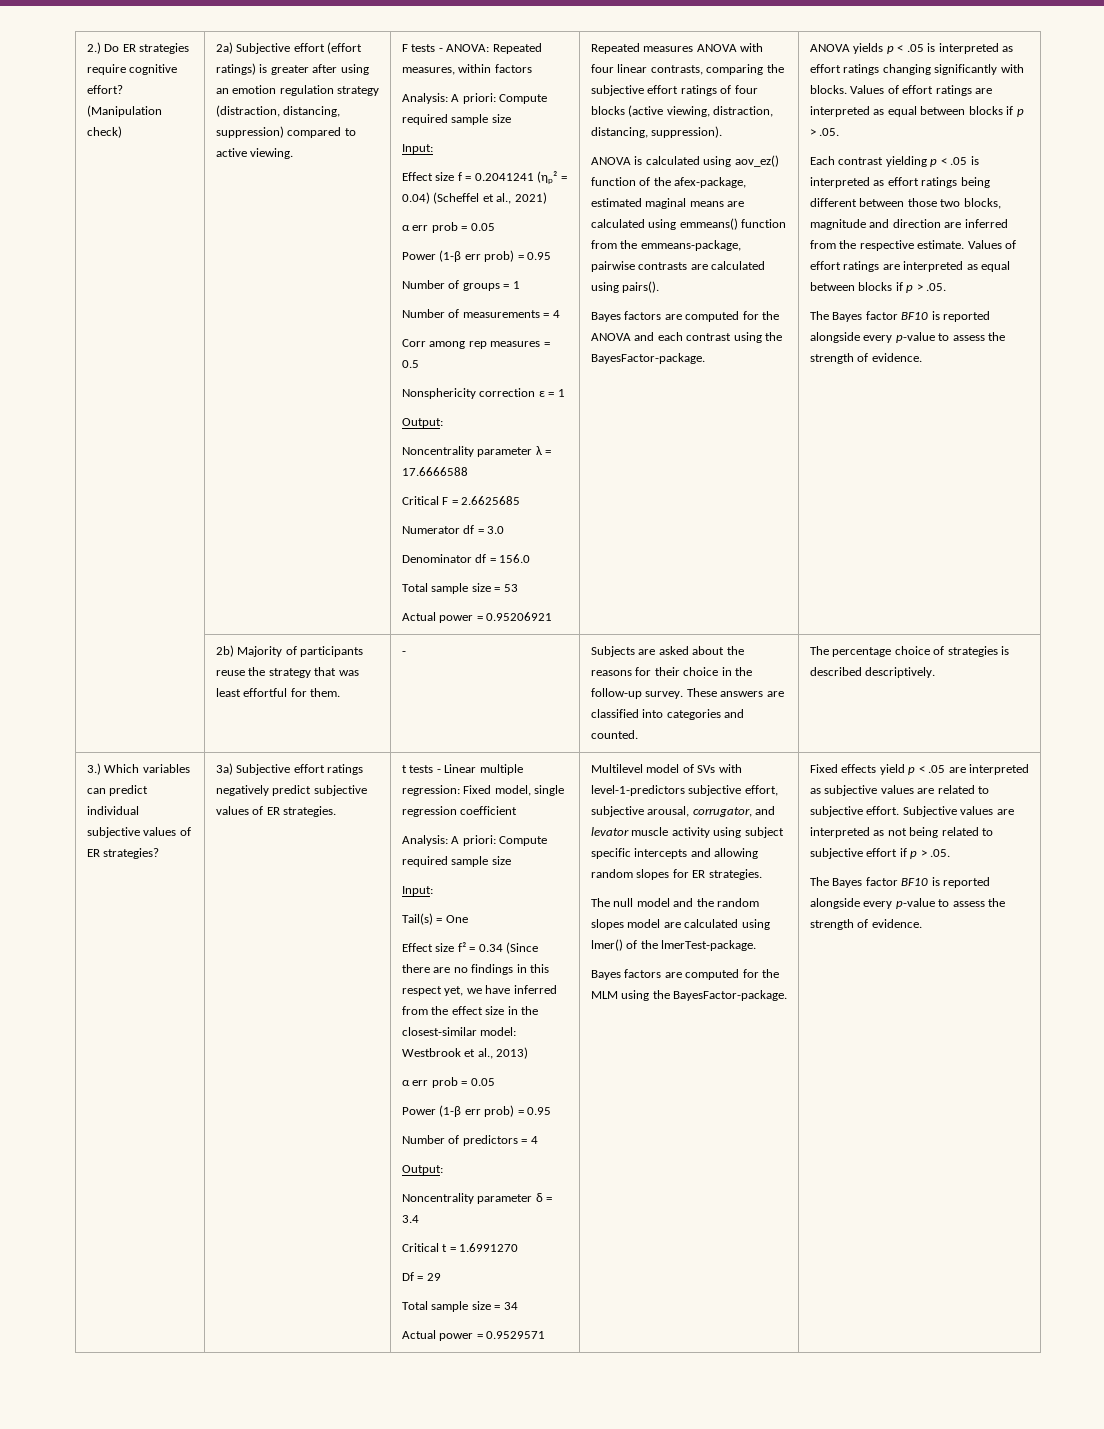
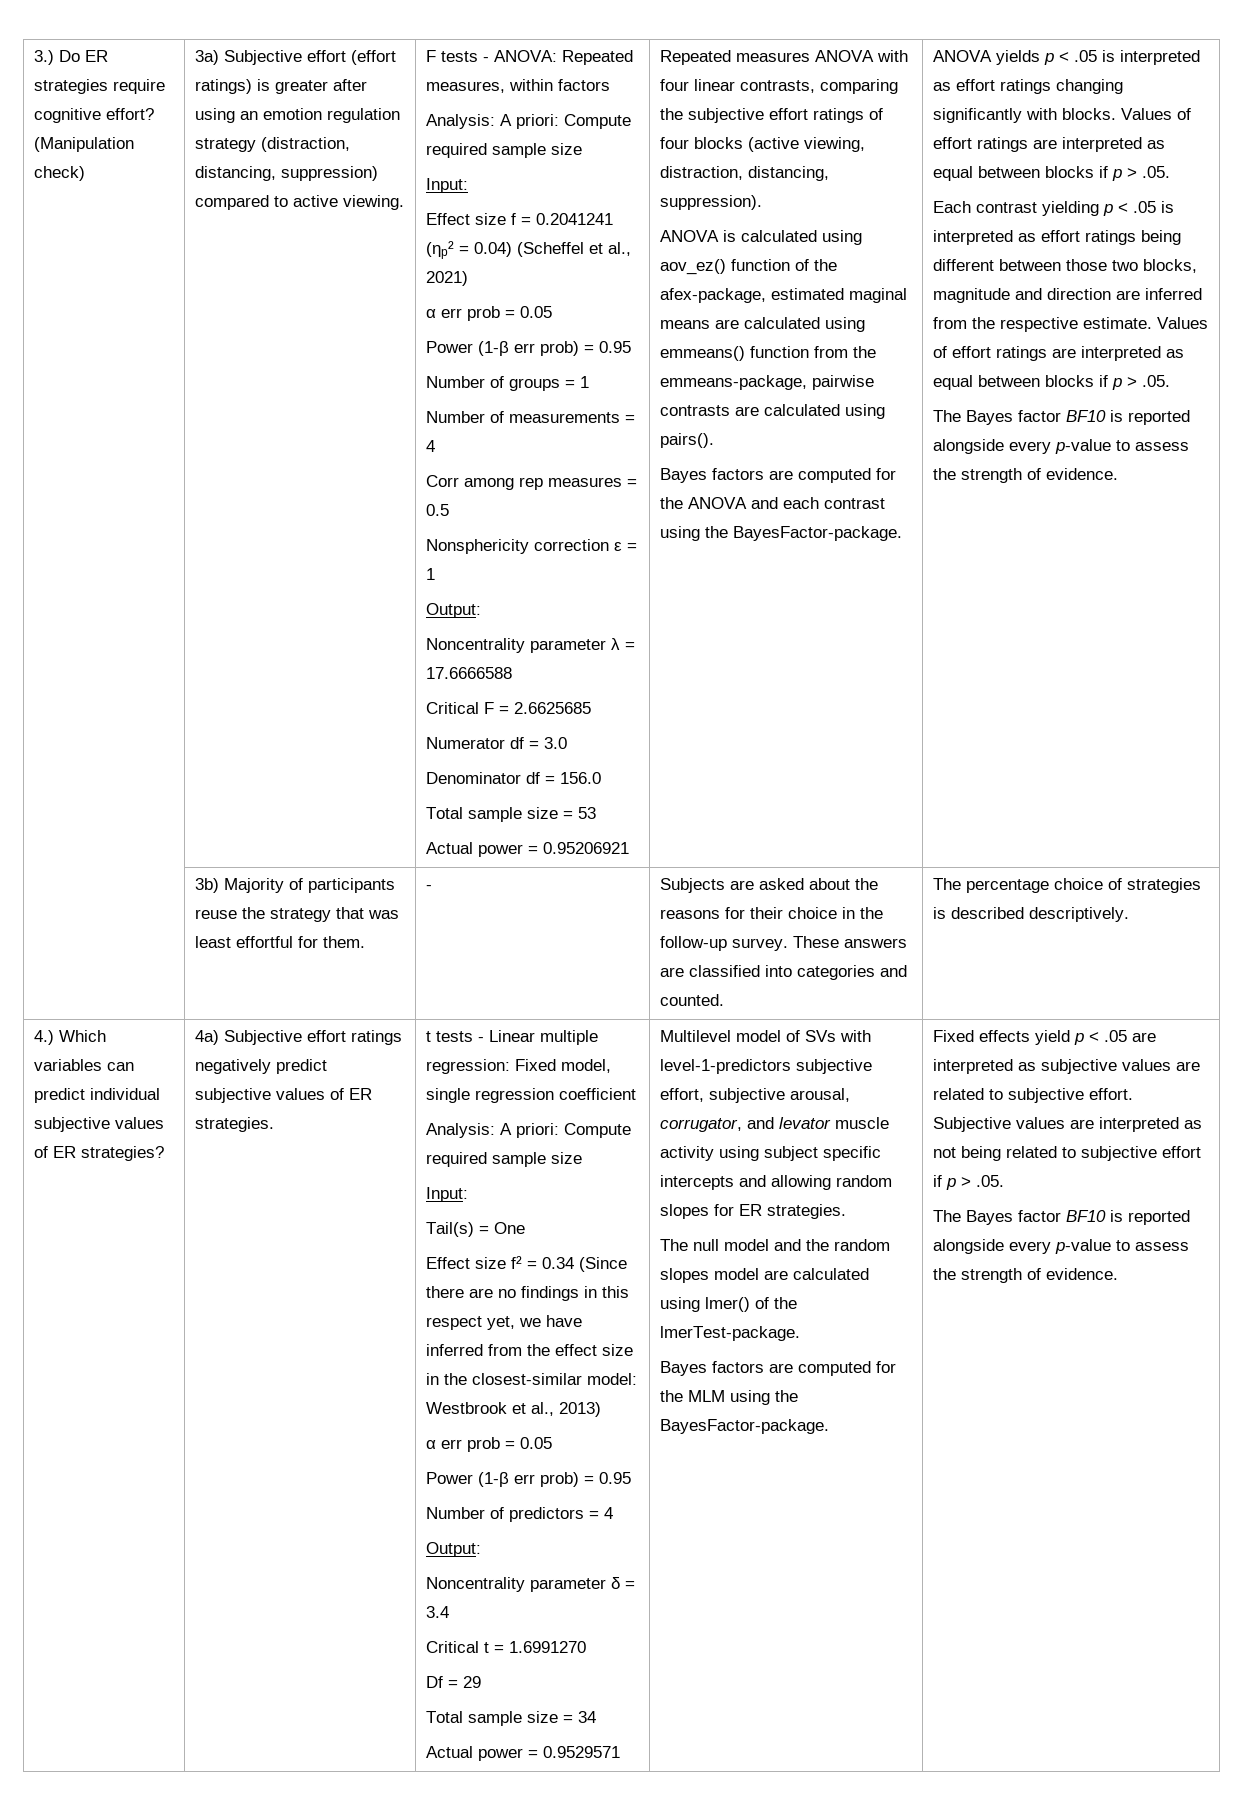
- 2.) Do ER strategies require cognitive effort?
+ 3.) Do ER strategies require cognitive effort?
- 2a) Subjective effort (effort ratings) is greater after using an emotion regulation strategy (distraction, distancing, suppression) compared to active viewing.
+ 3a) Subjective effort (effort ratings) is greater after using an emotion regulation strategy (distraction, distancing, suppression) compared to active viewing.
- 2b) Majority of participants reuse the strategy that was least effortful for them.
+ 3b) Majority of participants reuse the strategy that was least effortful for them.
- 3.) Which variables can predict individual subjective values of ER strategies?
+ 4.) Which variables can predict individual subjective values of ER strategies?
- 3a) Subjective effort ratings negatively predict subjective values of ER strategies.
+ 4a) Subjective effort ratings negatively predict subjective values of ER strategies.

